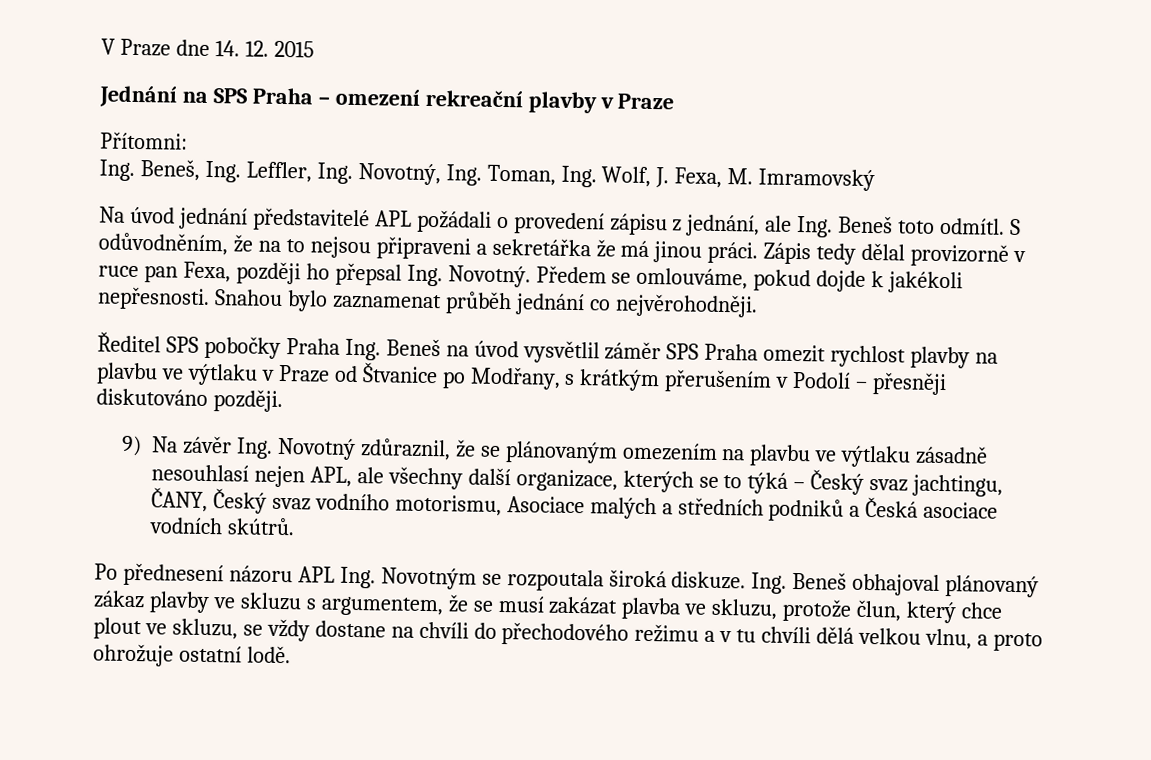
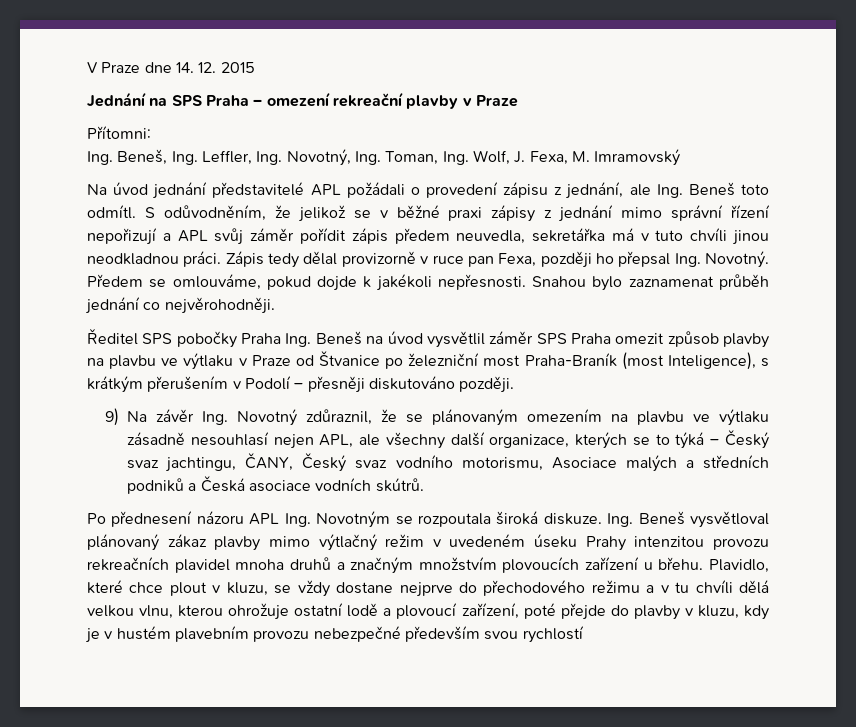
- S odůvodněním, že na to nejsou připraveni a sekretářka že má jinou práci.
+ S odůvodněním, že jelikož se v běžné praxi zápisy z jednání mimo správní řízení nepořizují a APL svůj záměr pořídit zápis předem neuvedla, sekretářka má v tuto chvíli jinou neodkladnou práci.
- Ředitel SPS pobočky Praha Ing. Beneš na úvod vysvětlil záměr SPS Praha omezit rychlost plavby na plavbu ve výtlaku v Praze od Štvanice po Modřany, s krátkým přerušením v Podolí – přesněji diskutováno později.
+ Ředitel SPS pobočky Praha Ing. Beneš na úvod vysvětlil záměr SPS Praha omezit způsob plavby na plavbu ve výtlaku v Praze od Štvanice po železniční most Praha-Braník (most Inteligence), s krátkým přerušením v Podolí – přesněji diskutováno později.
- Ing. Beneš obhajoval plánovaný zákaz plavby ve skluzu s argumentem, že se musí zakázat plavba ve skluzu, protože člun, který chce plout ve skluzu, se vždy dostane na chvíli do přechodového režimu a v tu chvíli dělá velkou vlnu, a proto ohrožuje ostatní lodě.
+ Ing. Beneš vysvětloval plánovaný zákaz plavby mimo výtlačný režim v uvedeném úseku Prahy intenzitou provozu rekreačních plavidel mnoha druhů a značným množstvím plovoucích zařízení u břehu. Plavidlo, které chce plout v kluzu, se vždy dostane nejprve do přechodového režimu a v tu chvíli dělá velkou vlnu, kterou ohrožuje ostatní lodě a plovoucí zařízení, poté přejde do plavby v kluzu, kdy je v hustém plavebním provozu nebezpečné především svou rychlostí

